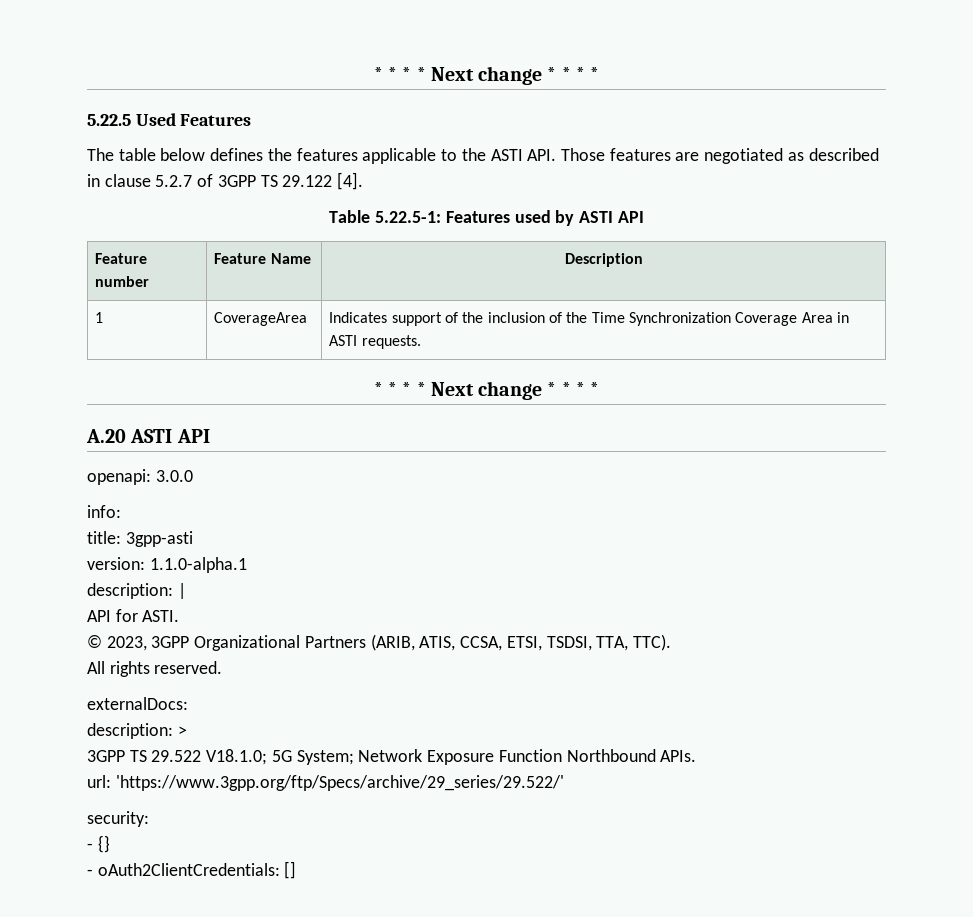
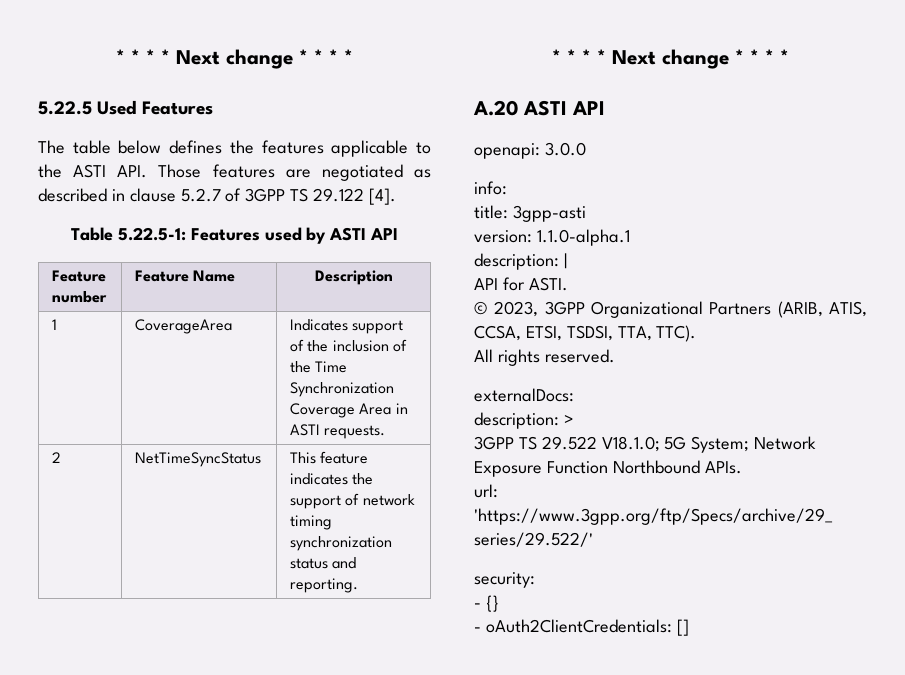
+ 2 | NetTimeSyncStatus | This feature indicates the support of network timing synchronization status and reporting.

